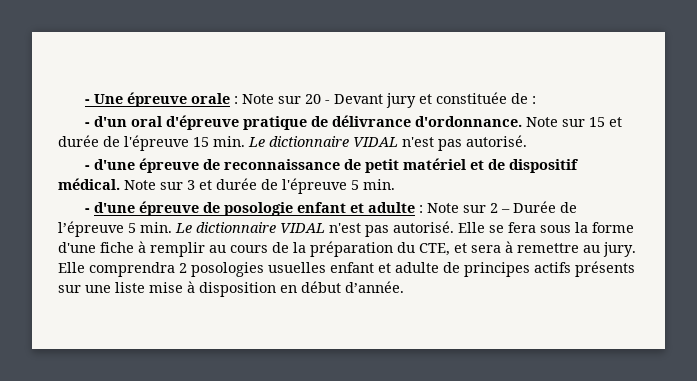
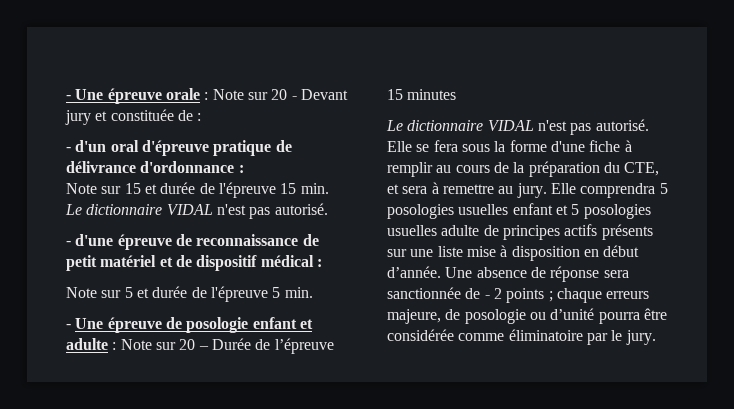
- - d'un oral d'épreuve pratique de délivrance d'ordonnance. Note sur 15 et durée de l'épreuve 15 min. Le dictionnaire VIDAL n'est pas autorisé.
+ - d'un oral d'épreuve pratique de délivrance d'ordonnance :
+ Note sur 15 et durée de l'épreuve 15 min. Le dictionnaire VIDAL n'est pas autorisé.
- - d'une épreuve de reconnaissance de petit matériel et de dispositif médical. Note sur 3 et durée de l'épreuve 5 min.
+ - d'une épreuve de reconnaissance de petit matériel et de dispositif médical :
+ Note sur 5 et durée de l'épreuve 5 min.
- - d'une épreuve de posologie enfant et adulte : Note sur 2 – Durée de l’épreuve 5 min. Le dictionnaire VIDAL n'est pas autorisé.
+ - Une épreuve de posologie enfant et adulte : Note sur 20 – Durée de l’épreuve 15 minutes
+ Le dictionnaire VIDAL n'est pas autorisé.
- Elle comprendra 2 posologies usuelles enfant et adulte de principes actifs présents sur une liste mise à disposition en début d’année.
+ Elle comprendra 5 posologies usuelles enfant et 5 posologies usuelles adulte de principes actifs présents sur une liste mise à disposition en début d’année.
+ Une absence de réponse sera sanctionnée de - 2 points ; chaque erreurs majeure, de posologie ou d’unité pourra être considérée comme éliminatoire par le jury.

